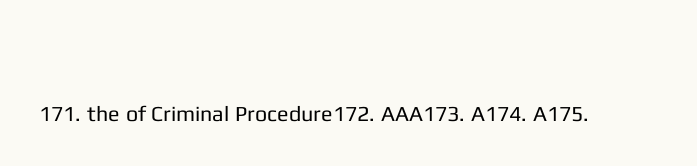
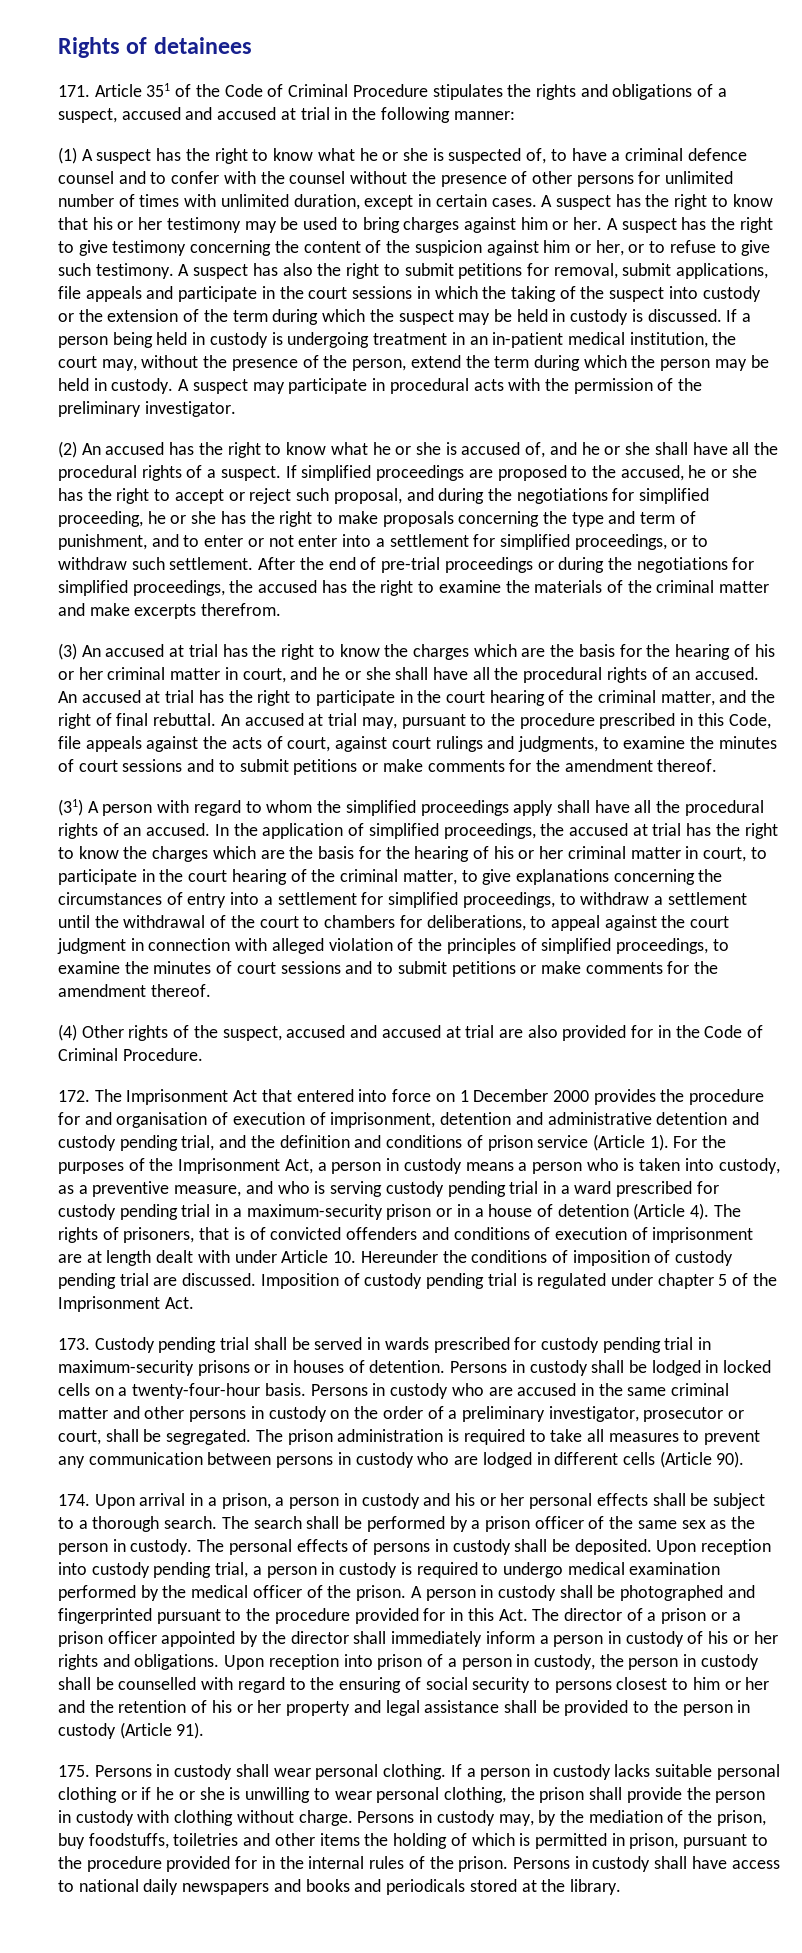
- 171. the of Criminal Procedure172. AAA173. A174. A175.
+ Rights of detainees
+ 171. Article 351 of the Code of Criminal Procedure stipulates the rights and obligations of a suspect, accused and accused at trial in the following manner:
+ (1) A suspect has the right to know what he or she is suspected of, to have a criminal defence counsel and to confer with the counsel without the presence of other persons for unlimited number of times with unlimited duration, except in certain cases. A suspect has the right to know that his or her testimony may be used to bring charges against him or her. A suspect has the right to give testimony concerning the content of the suspicion against him or her, or to refuse to give such testimony. A suspect has also the right to submit petitions for removal, submit applications, file appeals and participate in the court sessions in which the taking of the suspect into custody or the extension of the term during which the suspect may be held in custody is discussed. If a person being held in custody is undergoing treatment in an in-patient medical institution, the court may, without the presence of the person, extend the term during which the person may be held in custody. A suspect may participate in procedural acts with the permission of the preliminary investigator.
+ (2) An accused has the right to know what he or she is accused of, and he or she shall have all the procedural rights of a suspect. If simplified proceedings are proposed to the accused, he or she has the right to accept or reject such proposal, and during the negotiations for simplified proceeding, he or she has the right to make proposals concerning the type and term of punishment, and to enter or not enter into a settlement for simplified proceedings, or to withdraw such settlement. After the end of pre-trial proceedings or during the negotiations for simplified proceedings, the accused has the right to examine the materials of the criminal matter and make excerpts therefrom.
+ (3) An accused at trial has the right to know the charges which are the basis for the hearing of his or her criminal matter in court, and he or she shall have all the procedural rights of an accused. An accused at trial has the right to participate in the court hearing of the criminal matter, and the right of final rebuttal. An accused at trial may, pursuant to the procedure prescribed in this Code, file appeals against the acts of court, against court rulings and judgments, to examine the minutes of court sessions and to submit petitions or make comments for the amendment thereof.
+ (31) A person with regard to whom the simplified proceedings apply shall have all the procedural rights of an accused. In the application of simplified proceedings, the accused at trial has the right to know the charges which are the basis for the hearing of his or her criminal matter in court, to participate in the court hearing of the criminal matter, to give explanations concerning the circumstances of entry into a settlement for simplified proceedings, to withdraw a settlement until the withdrawal of the court to chambers for deliberations, to appeal against the court judgment in connection with alleged violation of the principles of simplified proceedings, to examine the minutes of court sessions and to submit petitions or make comments for the amendment thereof.
+ (4) Other rights of the suspect, accused and accused at trial are also provided for in the Code of Criminal Procedure.
+ 172. The Imprisonment Act that entered into force on 1 December 2000 provides the procedure for and organisation of execution of imprisonment, detention and administrative detention and custody pending trial, and the definition and conditions of prison service (Article 1). For the purposes of the Imprisonment Act, a person in custody means a person who is taken into custody, as a preventive measure, and who is serving custody pending trial in a ward prescribed for custody pending trial in a maximum-security prison or in a house of detention (Article 4). The rights of prisoners, that is of convicted offenders and conditions of execution of imprisonment are at length dealt with under Article 10. Hereunder the conditions of imposition of custody pending trial are discussed. Imposition of custody pending trial is regulated under chapter 5 of the Imprisonment Act.
+ 173. Custody pending trial shall be served in wards prescribed for custody pending trial in maximum-security prisons or in houses of detention. Persons in custody shall be lodged in locked cells on a twenty-four-hour basis. Persons in custody who are accused in the same criminal matter and other persons in custody on the order of a preliminary investigator, prosecutor or court, shall be segregated. The prison administration is required to take all measures to prevent any communication between persons in custody who are lodged in different cells (Article 90).
+ 174. Upon arrival in a prison, a person in custody and his or her personal effects shall be subject to a thorough search. The search shall be performed by a prison officer of the same sex as the person in custody. The personal effects of persons in custody shall be deposited. Upon reception into custody pending trial, a person in custody is required to undergo medical examination performed by the medical officer of the prison. A person in custody shall be photographed and fingerprinted pursuant to the procedure provided for in this Act. The director of a prison or a prison officer appointed by the director shall immediately inform a person in custody of his or her rights and obligations. Upon reception into prison of a person in custody, the person in custody shall be counselled with regard to the ensuring of social security to persons closest to him or her and the retention of his or her property and legal assistance shall be provided to the person in custody (Article 91).
+ 175. Persons in custody shall wear personal clothing. If a person in custody lacks suitable personal clothing or if he or she is unwilling to wear personal clothing, the prison shall provide the person in custody with clothing without charge. Persons in custody may, by the mediation of the prison, buy foodstuffs, toiletries and other items the holding of which is permitted in prison, pursuant to the procedure provided for in the internal rules of the prison. Persons in custody shall have access to national daily newspapers and books and periodicals stored at the library.

